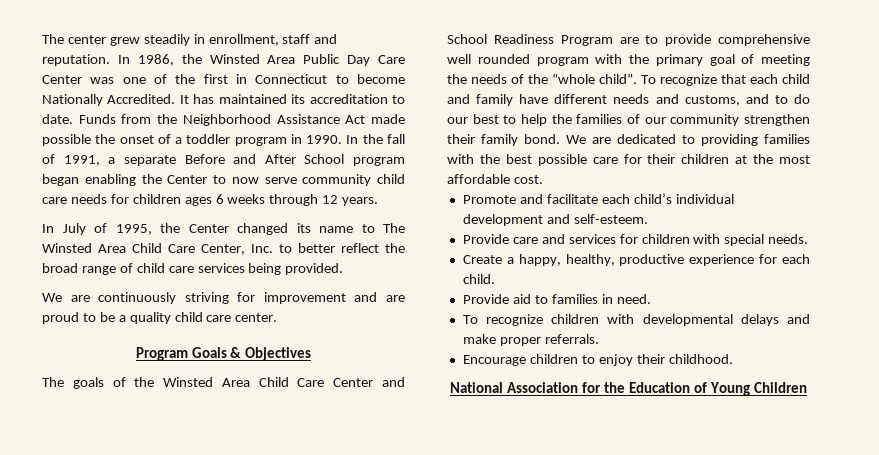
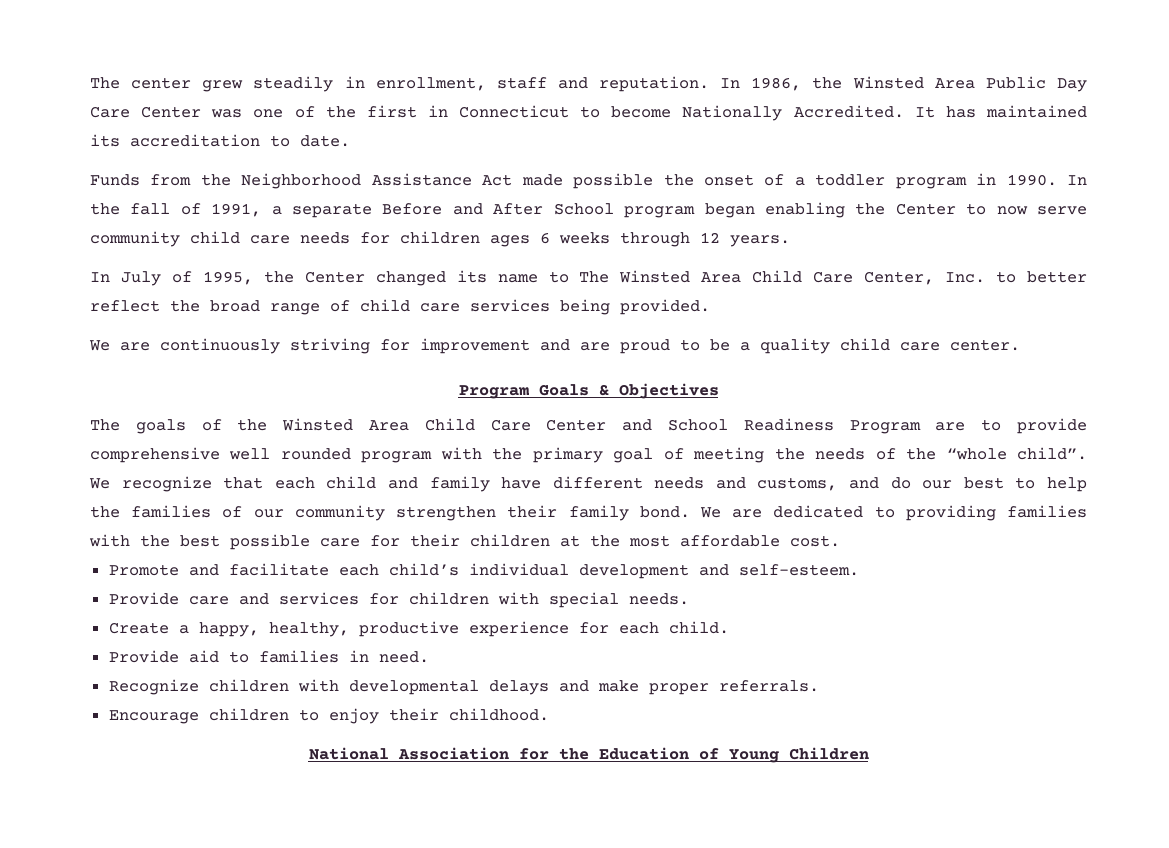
- It has maintained its accreditation to date. Funds from the Neighborhood Assistance Act made possible the onset of a toddler program in 1990.
+ It has maintained its accreditation to date.
+ Funds from the Neighborhood Assistance Act made possible the onset of a toddler program in 1990.
- To recognize that each child and family have different needs and customs, and to do our best to help the families of our community strengthen their family bond.
+ We recognize that each child and family have different needs and customs, and do our best to help the families of our community strengthen their family bond.
- To recognize children with developmental delays and make proper referrals.
+ Recognize children with developmental delays and make proper referrals.

